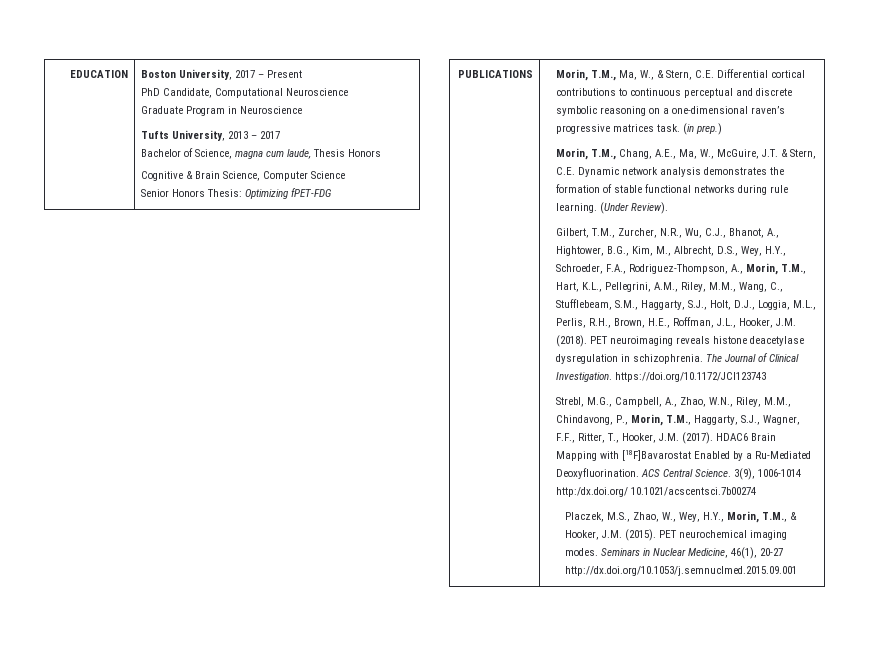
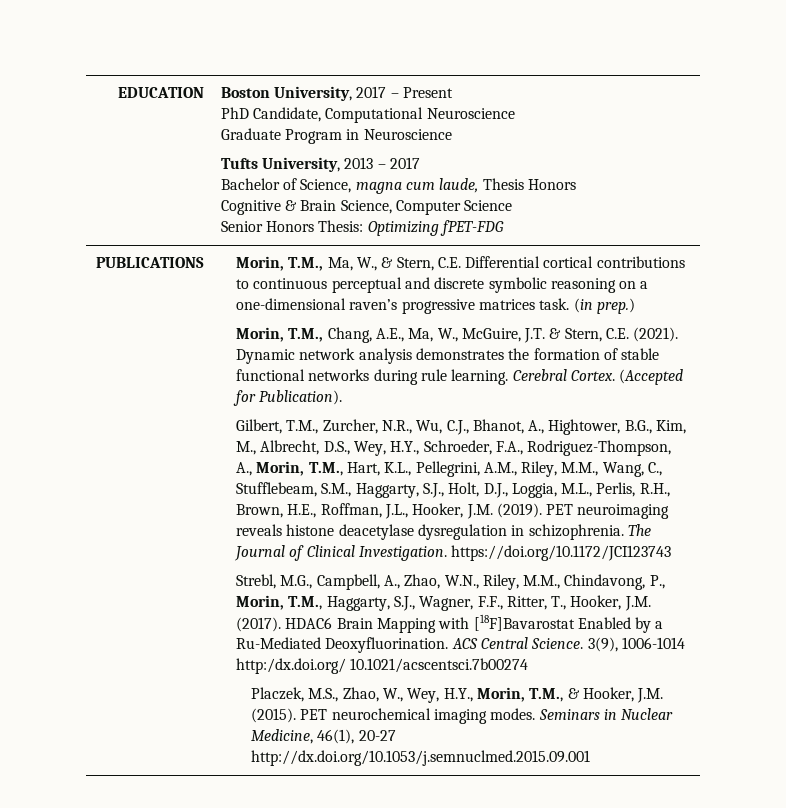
- Morin, T.M., Chang, A.E., Ma, W., McGuire, J.T. & Stern, C.E. Dynamic network analysis demonstrates the formation of stable functional networks during rule learning.
+ Morin, T.M., Chang, A.E., Ma, W., McGuire, J.T. & Stern, C.E. (2021). Dynamic network analysis demonstrates the formation of stable functional networks during rule learning.
- (Under Review).
+ Cerebral Cortex. (Accepted for Publication).
- Gilbert, T.M., Zurcher, N.R., Wu, C.J., Bhanot, A., Hightower, B.G., Kim, M., Albrecht, D.S., Wey, H.Y., Schroeder, F.A., Rodriguez-Thompson, A., Morin, T.M., Hart, K.L., Pellegrini, A.M., Riley, M.M., Wang, C., Stufflebeam, S.M., Haggarty, S.J., Holt, D.J., Loggia, M.L., Perlis, R.H., Brown, H.E., Roffman, J.L., Hooker, J.M. (2018).
+ Gilbert, T.M., Zurcher, N.R., Wu, C.J., Bhanot, A., Hightower, B.G., Kim, M., Albrecht, D.S., Wey, H.Y., Schroeder, F.A., Rodriguez-Thompson, A., Morin, T.M., Hart, K.L., Pellegrini, A.M., Riley, M.M., Wang, C., Stufflebeam, S.M., Haggarty, S.J., Holt, D.J., Loggia, M.L., Perlis, R.H., Brown, H.E., Roffman, J.L., Hooker, J.M. (2019).

